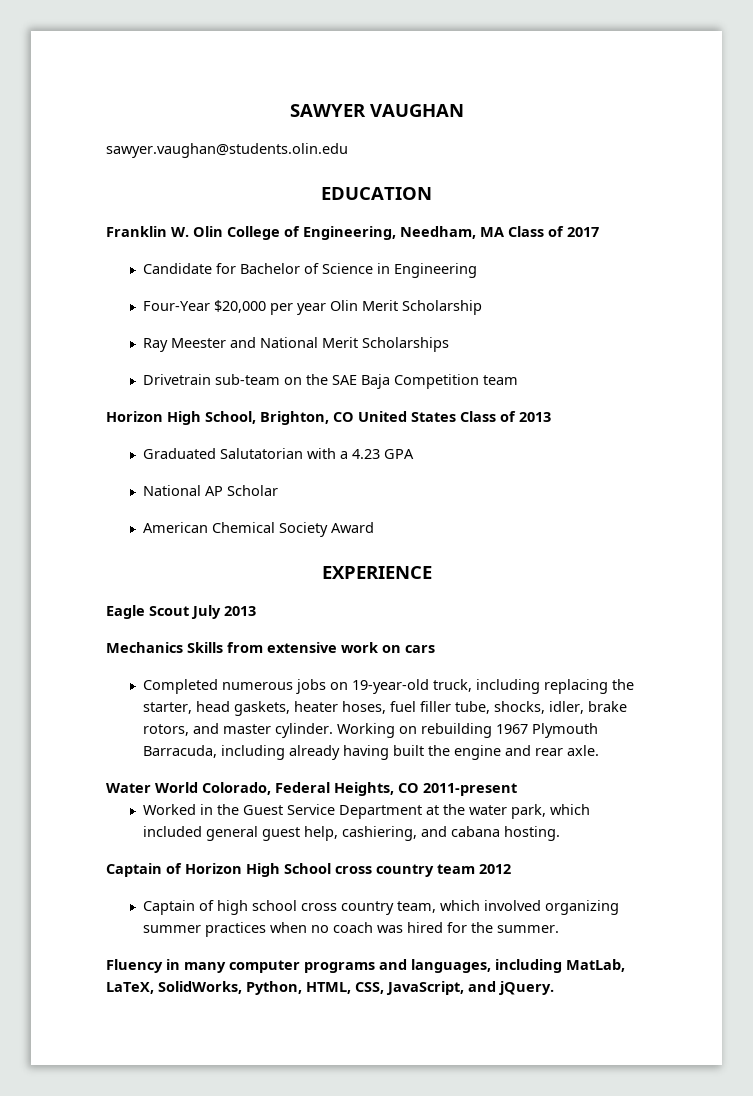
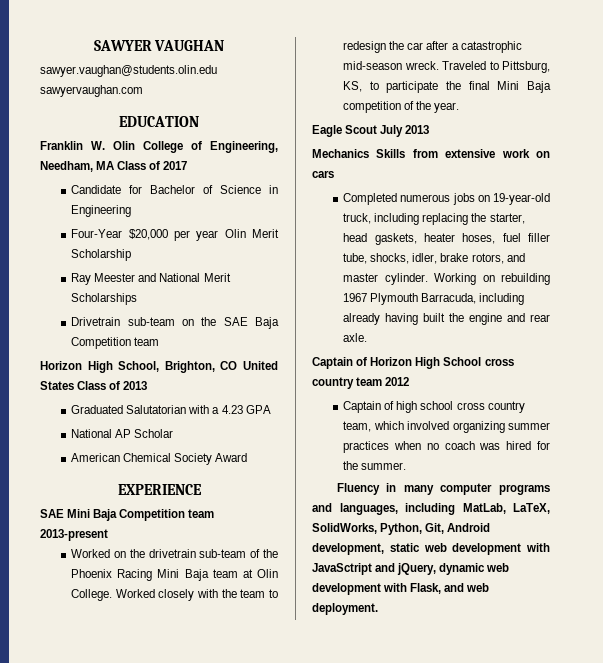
- sawyer.vaughan@students.olin.edu
+ sawyer.vaughan@students.olin.edu sawyervaughan.com
+ SAE Mini Baja Competition team 2013-present
+ Worked on the drivetrain sub-team of the Phoenix Racing Mini Baja team at Olin College. Worked closely with the team to redesign the car after a catastrophic mid-season wreck. Traveled to Pittsburg, KS, to participate the final Mini Baja competition of the year.
- Water World Colorado, Federal Heights, CO 2011-present
- Worked in the Guest Service Department at the water park, which included general guest help, cashiering, and cabana hosting.
- Fluency in many computer programs and languages, including MatLab, LaTeX, SolidWorks, Python, HTML, CSS, JavaScript, and jQuery.
+ Fluency in many computer programs and languages, including MatLab, LaTeX, SolidWorks, Python, Git, Android development, static web development with JavaSctript and jQuery, dynamic web development with Flask, and web deployment.

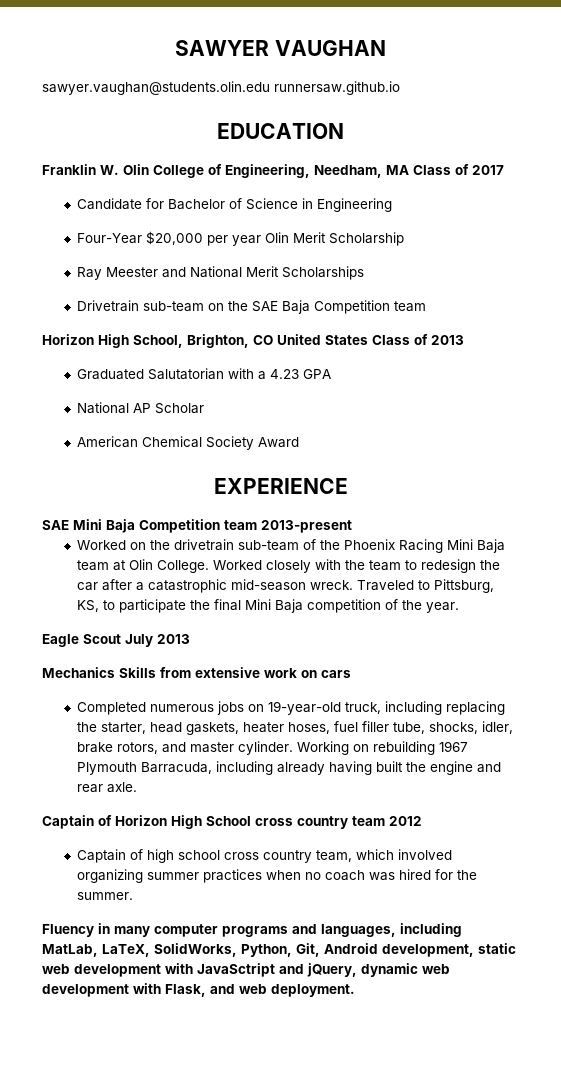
- sawyer.vaughan@students.olin.edu sawyervaughan.com
+ sawyer.vaughan@students.olin.edu runnersaw.github.io

